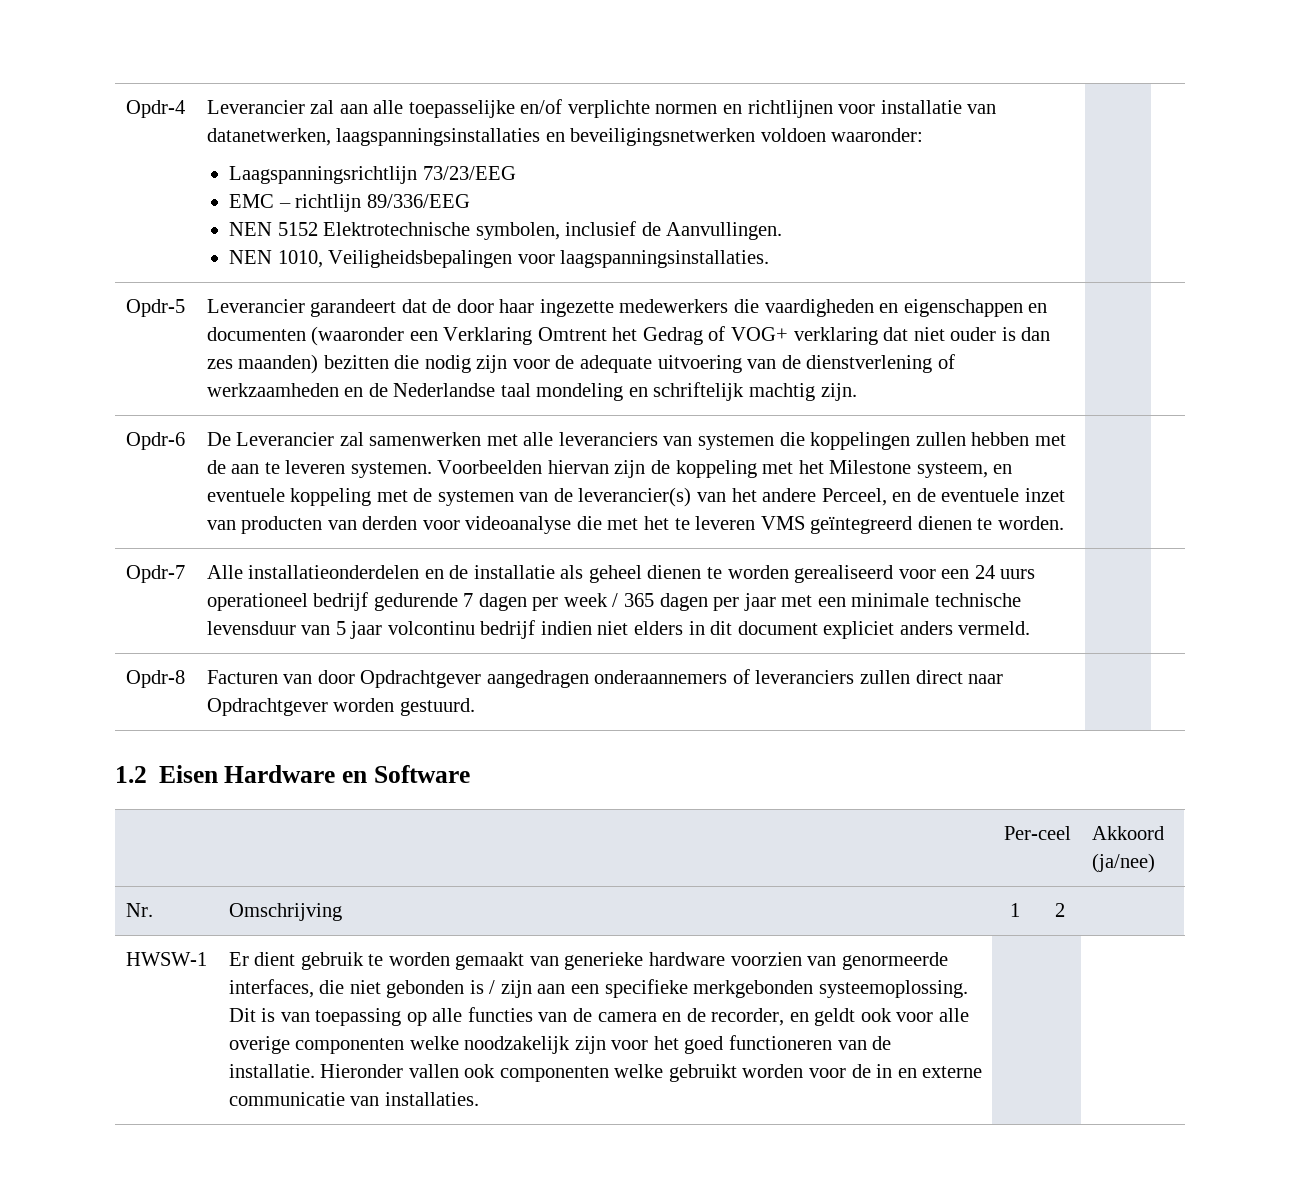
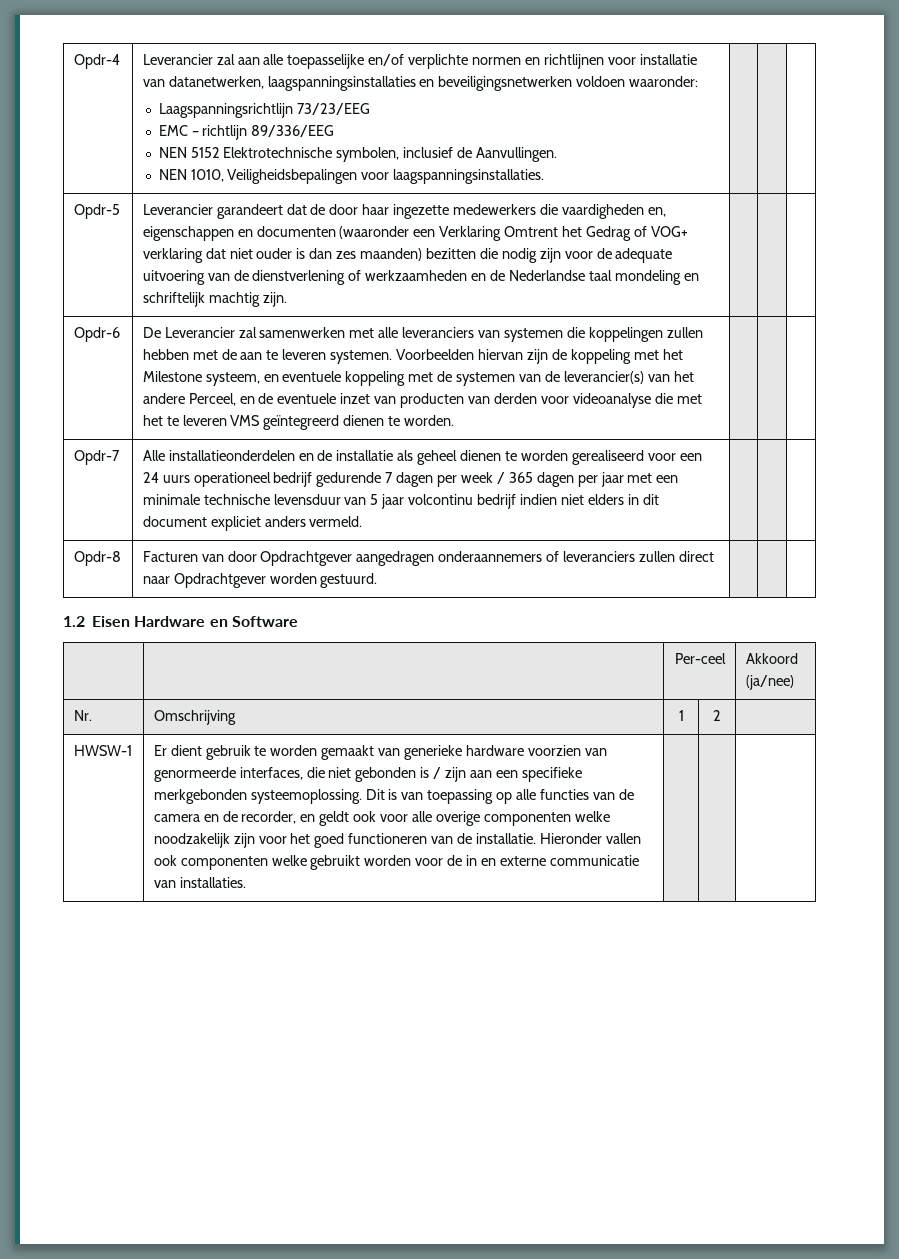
- Leverancier garandeert dat de door haar ingezette medewerkers die vaardigheden en eigenschappen en documenten (waaronder een Verklaring Omtrent het Gedrag of VOG+ verklaring dat niet ouder is dan zes maanden) bezitten die nodig zijn voor de adequate uitvoering van de dienstverlening of werkzaamheden en de Nederlandse taal mondeling en schriftelijk machtig zijn.
+ Leverancier garandeert dat de door haar ingezette medewerkers die vaardigheden en, eigenschappen en documenten (waaronder een Verklaring Omtrent het Gedrag of VOG+ verklaring dat niet ouder is dan zes maanden) bezitten die nodig zijn voor de adequate uitvoering van de dienstverlening of werkzaamheden en de Nederlandse taal mondeling en schriftelijk machtig zijn.

